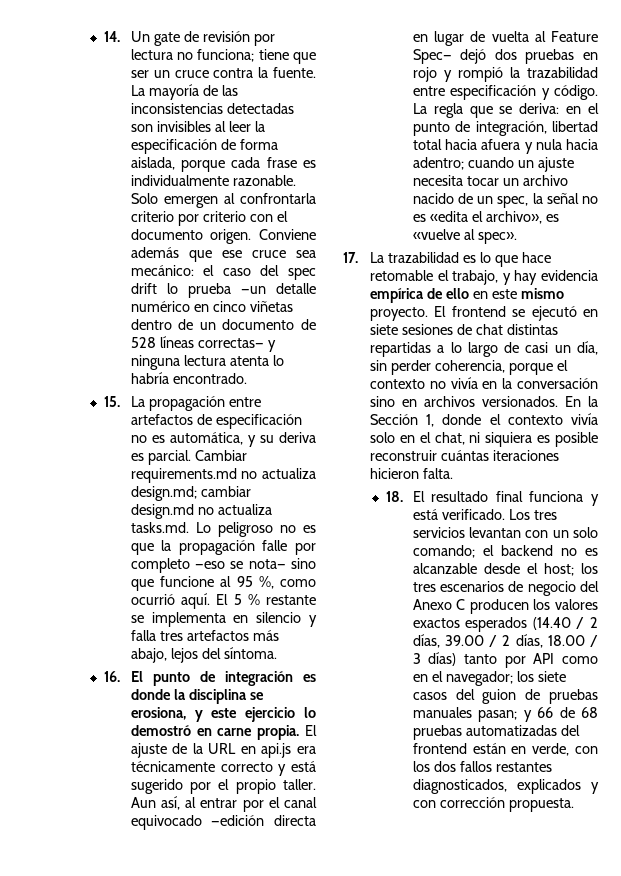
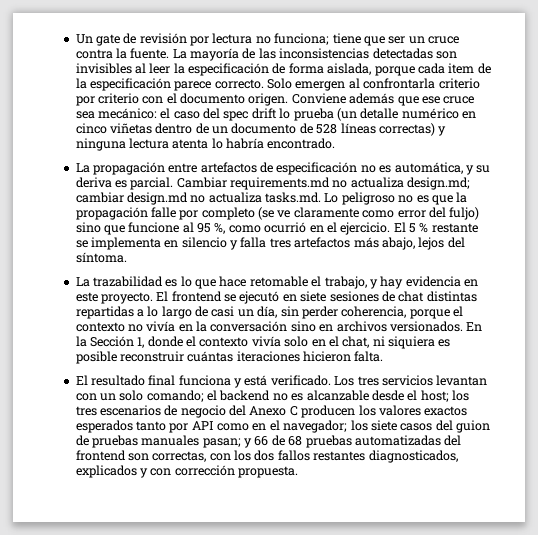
- 14. Un gate de revisión por lectura no funciona; tiene que ser un cruce contra la fuente.
+ Un gate de revisión por lectura no funciona; tiene que ser un cruce contra la fuente.
- La mayoría de las inconsistencias detectadas son invisibles al leer la especificación de forma aislada, porque cada frase es individualmente razonable.
+ La mayoría de las inconsistencias detectadas son invisibles al leer la especificación de forma aislada, porque cada item de la especificación parece correcto.
- Conviene además que ese cruce sea mecánico: el caso del spec drift lo prueba —un detalle numérico en cinco viñetas dentro de un documento de 528 líneas correctas— y ninguna lectura atenta lo habría encontrado.
+ Conviene además que ese cruce sea mecánico: el caso del spec drift lo prueba (un detalle numérico en cinco viñetas dentro de un documento de 528 líneas correctas) y ninguna lectura atenta lo habría encontrado.
- 15. La propagación entre artefactos de especificación no es automática, y su deriva es parcial.
+ La propagación entre artefactos de especificación no es automática, y su deriva es parcial.
- Cambiar requirements.md no actualiza design.md; cambiar design.md no actualiza tasks.md. Lo peligroso no es que la propagación falle por completo —eso se nota— sino que funcione al 95 %, como ocurrió aquí.
+ Cambiar requirements.md no actualiza design.md; cambiar design.md no actualiza tasks.md. Lo peligroso no es que la propagación falle por completo (se ve claramente como error del fuljo) sino que funcione al 95 %, como ocurrió en el ejercicio.
- 16. El punto de integración es donde la disciplina se erosiona, y este ejercicio lo demostró en carne propia. El ajuste de la URL en api.js era técnicamente correcto y está sugerido por el propio taller. Aun así, al entrar por el canal equivocado —edición directa en lugar de vuelta al Feature Spec— dejó dos pruebas en rojo y rompió la trazabilidad entre especificación y código. La regla que se deriva: en el punto de integración, libertad total hacia afuera y nula hacia adentro; cuando un ajuste necesita tocar un archivo nacido de un spec, la señal no es «edita el archivo», es «vuelve al spec».
- 17. La trazabilidad es lo que hace retomable el trabajo, y hay evidencia empírica de ello en este mismo proyecto.
+ La trazabilidad es lo que hace retomable el trabajo, y hay evidencia en este proyecto.
- 18. El resultado final funciona y está verificado.
+ El resultado final funciona y está verificado.
- los tres escenarios de negocio del Anexo C producen los valores exactos esperados (14.40 / 2 días, 39.00 / 2 días, 18.00 / 3 días) tanto por API como en el navegador;
+ los tres escenarios de negocio del Anexo C producen los valores exactos esperados tanto por API como en el navegador;
- y 66 de 68 pruebas automatizadas del frontend están en verde, con los dos fallos restantes diagnosticados, explicados y con corrección propuesta.
+ y 66 de 68 pruebas automatizadas del frontend son correctas, con los dos fallos restantes diagnosticados, explicados y con corrección propuesta.

